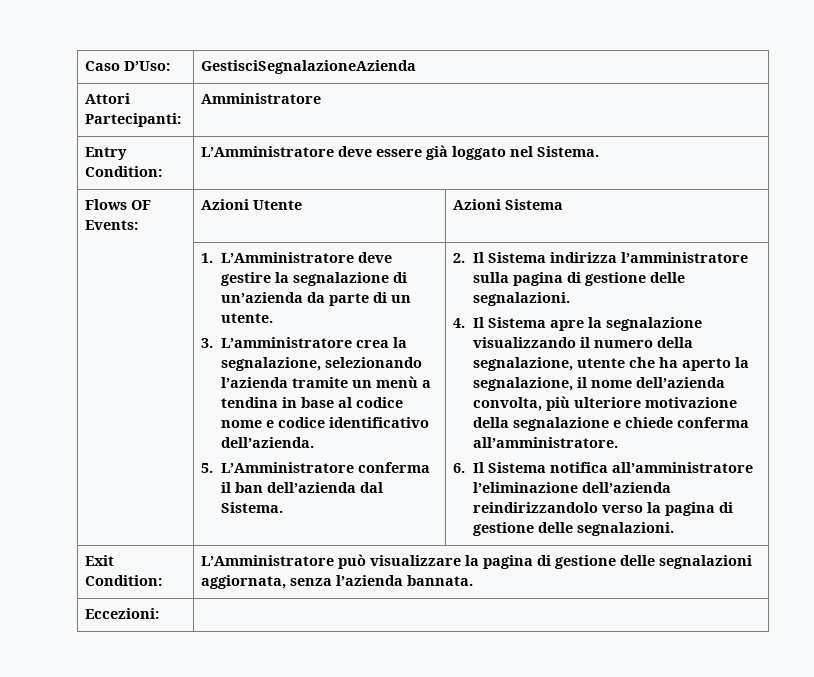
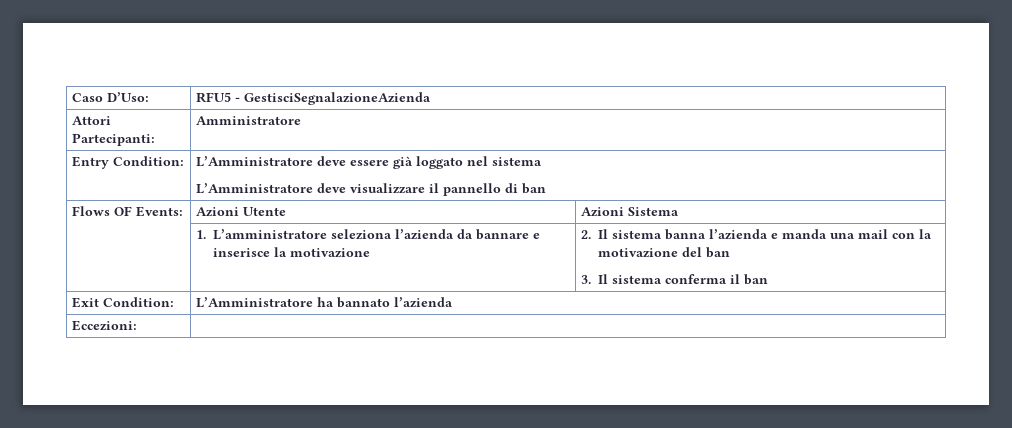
- Caso D’Uso: | GestisciSegnalazioneAzienda
+ Caso D’Uso: | RFU5 - GestisciSegnalazioneAzienda
- Entry Condition: | L’Amministratore deve essere già loggato nel Sistema.
+ Entry Condition: | L’Amministratore deve essere già loggato nel sistema
+ L’Amministratore deve visualizzare il pannello di ban
- 1. L’Amministratore deve gestire la segnalazione di un’azienda da parte di un utente.
- 3. L’amministratore crea la segnalazione, selezionando l’azienda tramite un menù a tendina in base al codice nome e codice identificativo dell’azienda.
- 5. L’Amministratore conferma il ban dell’azienda dal Sistema. | 2. Il Sistema indirizza l’amministratore sulla pagina di gestione delle segnalazioni.
- 4. Il Sistema apre la segnalazione visualizzando il numero della segnalazione, utente che ha aperto la segnalazione, il nome dell’azienda convolta, più ulteriore motivazione della segnalazione e chiede conferma all’amministratore.
- 6. Il Sistema notifica all’amministratore l’eliminazione dell’azienda reindirizzandolo verso la pagina di gestione delle segnalazioni.
- Exit Condition: | L’Amministratore può visualizzare la pagina di gestione delle segnalazioni aggiornata, senza l’azienda bannata.
+ 1. L’amministratore seleziona l’azienda da bannare e inserisce la motivazione | 2. Il sistema banna l’azienda e manda una mail con la motivazione del ban
+ 3. Il sistema conferma il ban
+ Exit Condition: | L’Amministratore ha bannato l’azienda

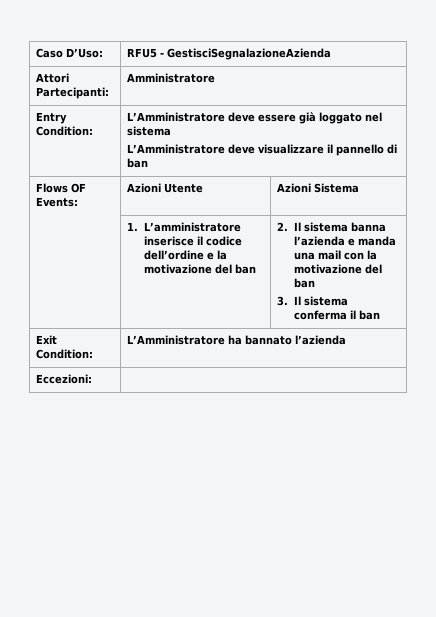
- | 1. L’amministratore seleziona l’azienda da bannare e inserisce la motivazione | 2. Il sistema banna l’azienda e manda una mail con la motivazione del ban
+ | 1. L’amministratore inserisce il codice dell’ordine e la motivazione del ban | 2. Il sistema banna l’azienda e manda una mail con la motivazione del ban

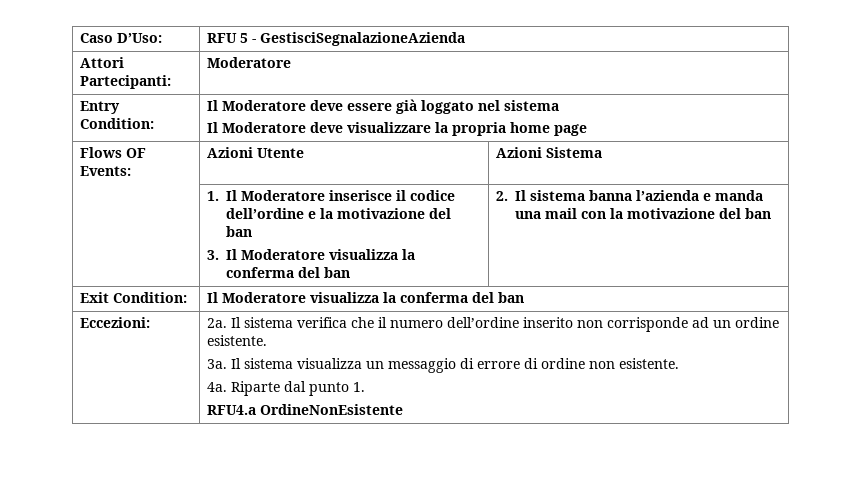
- Caso D’Uso: | RFU5 - GestisciSegnalazioneAzienda
+ Caso D’Uso: | RFU 5 - GestisciSegnalazioneAzienda
- Attori Partecipanti: | Amministratore
+ Attori Partecipanti: | Moderatore
- Entry Condition: | L’Amministratore deve essere già loggato nel sistema
- L’Amministratore deve visualizzare il pannello di ban
+ Entry Condition: | Il Moderatore deve essere già loggato nel sistema
+ Il Moderatore deve visualizzare la propria home page
- | 1. L’amministratore inserisce il codice dell’ordine e la motivazione del ban | 2. Il sistema banna l’azienda e manda una mail con la motivazione del ban
- 3. Il sistema conferma il ban
- Exit Condition: | L’Amministratore ha bannato l’azienda
- Eccezioni: |
+ | 1. Il Moderatore inserisce il codice dell’ordine e la motivazione del ban
+ 3. Il Moderatore visualizza la conferma del ban | 2. Il sistema banna l’azienda e manda una mail con la motivazione del ban
+ Exit Condition: | Il Moderatore visualizza la conferma del ban
+ Eccezioni: | 2a. Il sistema verifica che il numero dell’ordine inserito non corrisponde ad un ordine esistente.
+ 3a. Il sistema visualizza un messaggio di errore di ordine non esistente.
+ 4a. Riparte dal punto 1.
+ RFU4.a OrdineNonEsistente

